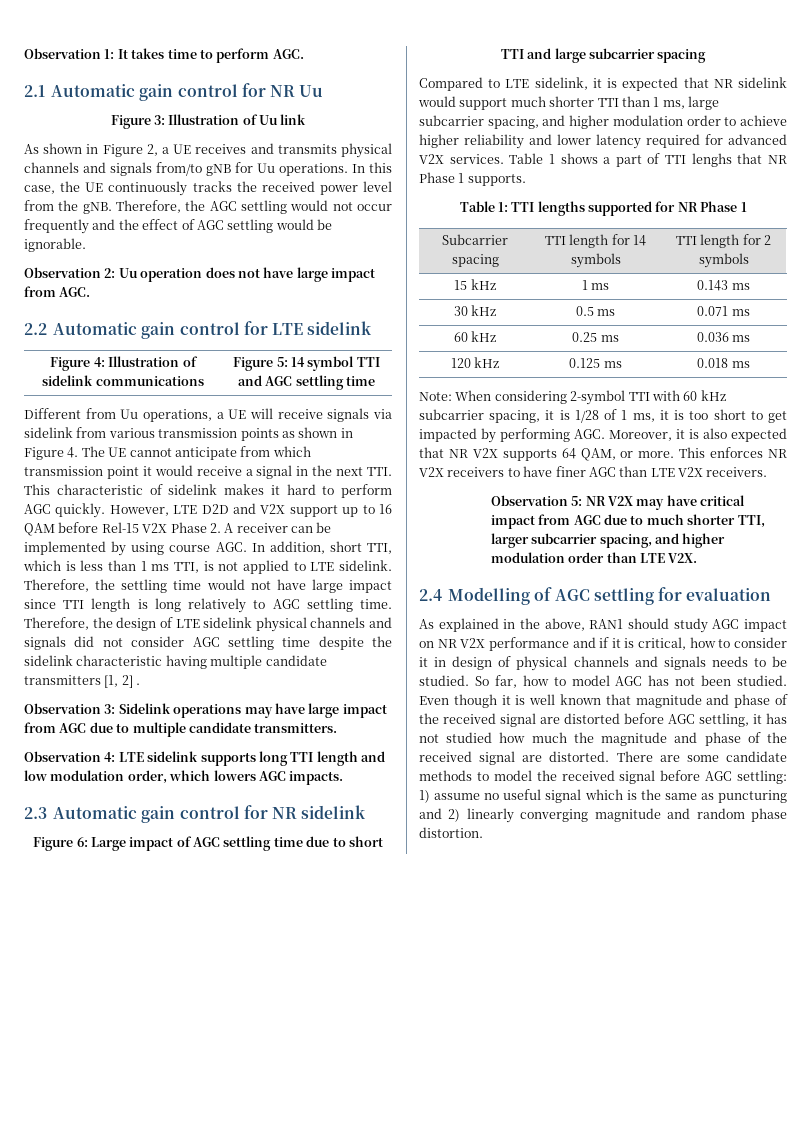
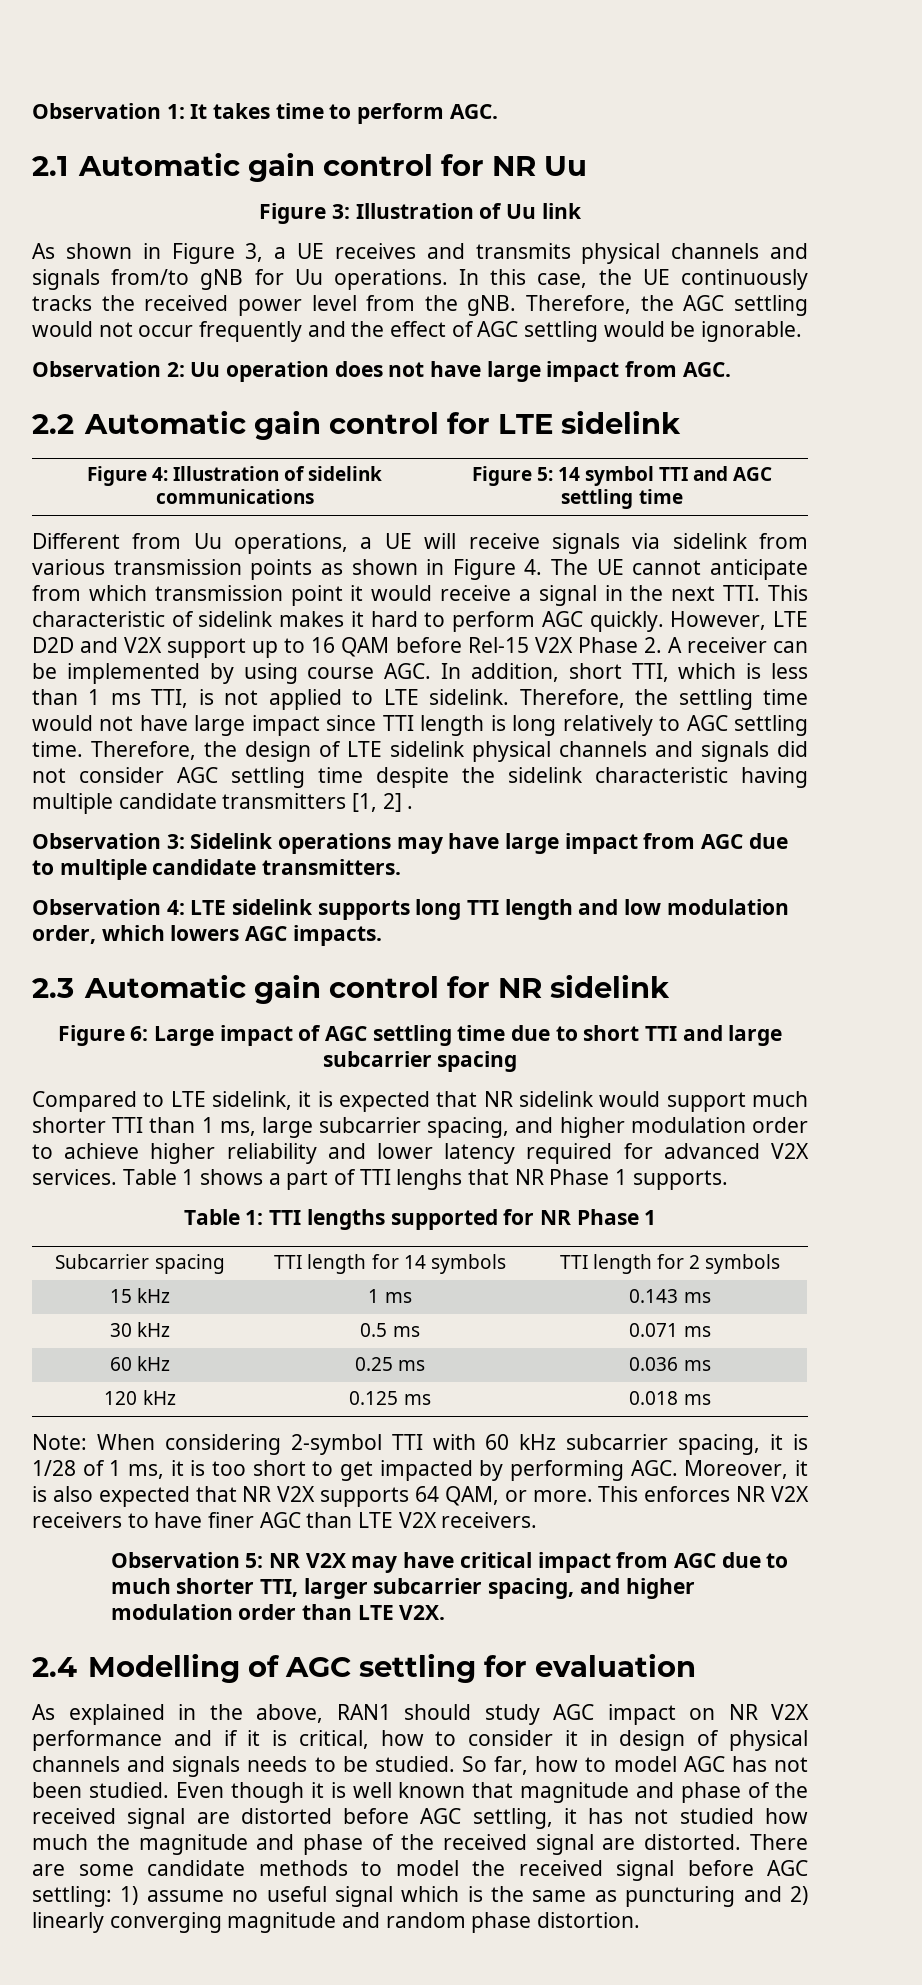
- As shown in Figure 2, a UE receives and transmits physical channels and signals from/to gNB for Uu operations.
+ As shown in Figure 3, a UE receives and transmits physical channels and signals from/to gNB for Uu operations.

